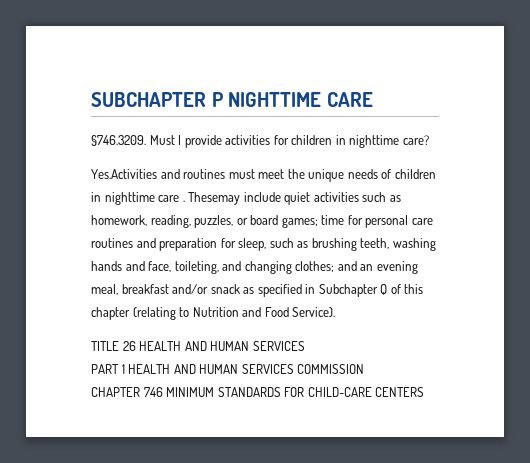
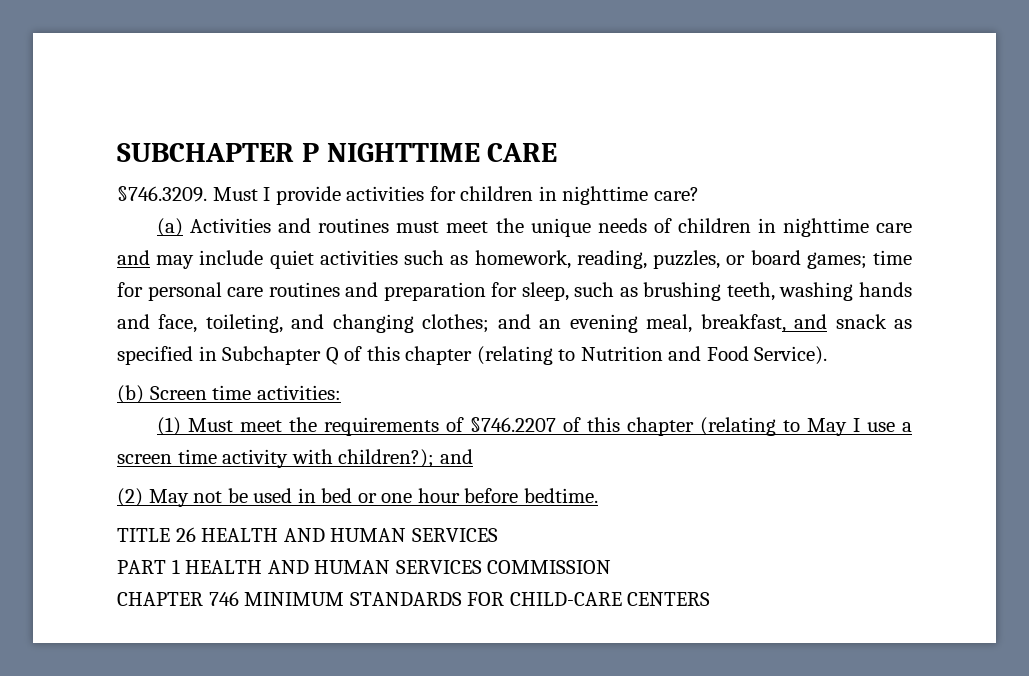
- Yes.Activities and routines must meet the unique needs of children in nighttime care . Thesemay include quiet activities such as homework, reading, puzzles, or board games;
+ (a) Activities and routines must meet the unique needs of children in nighttime care and may include quiet activities such as homework, reading, puzzles, or board games;
- and an evening meal, breakfast and/or snack as specified in Subchapter Q of this chapter (relating to Nutrition and Food Service).
+ and an evening meal, breakfast, and snack as specified in Subchapter Q of this chapter (relating to Nutrition and Food Service).
+ (b) Screen time activities:
+ (1) Must meet the requirements of §746.2207 of this chapter (relating to May I use a screen time activity with children?); and
+ (2) May not be used in bed or one hour before bedtime.

